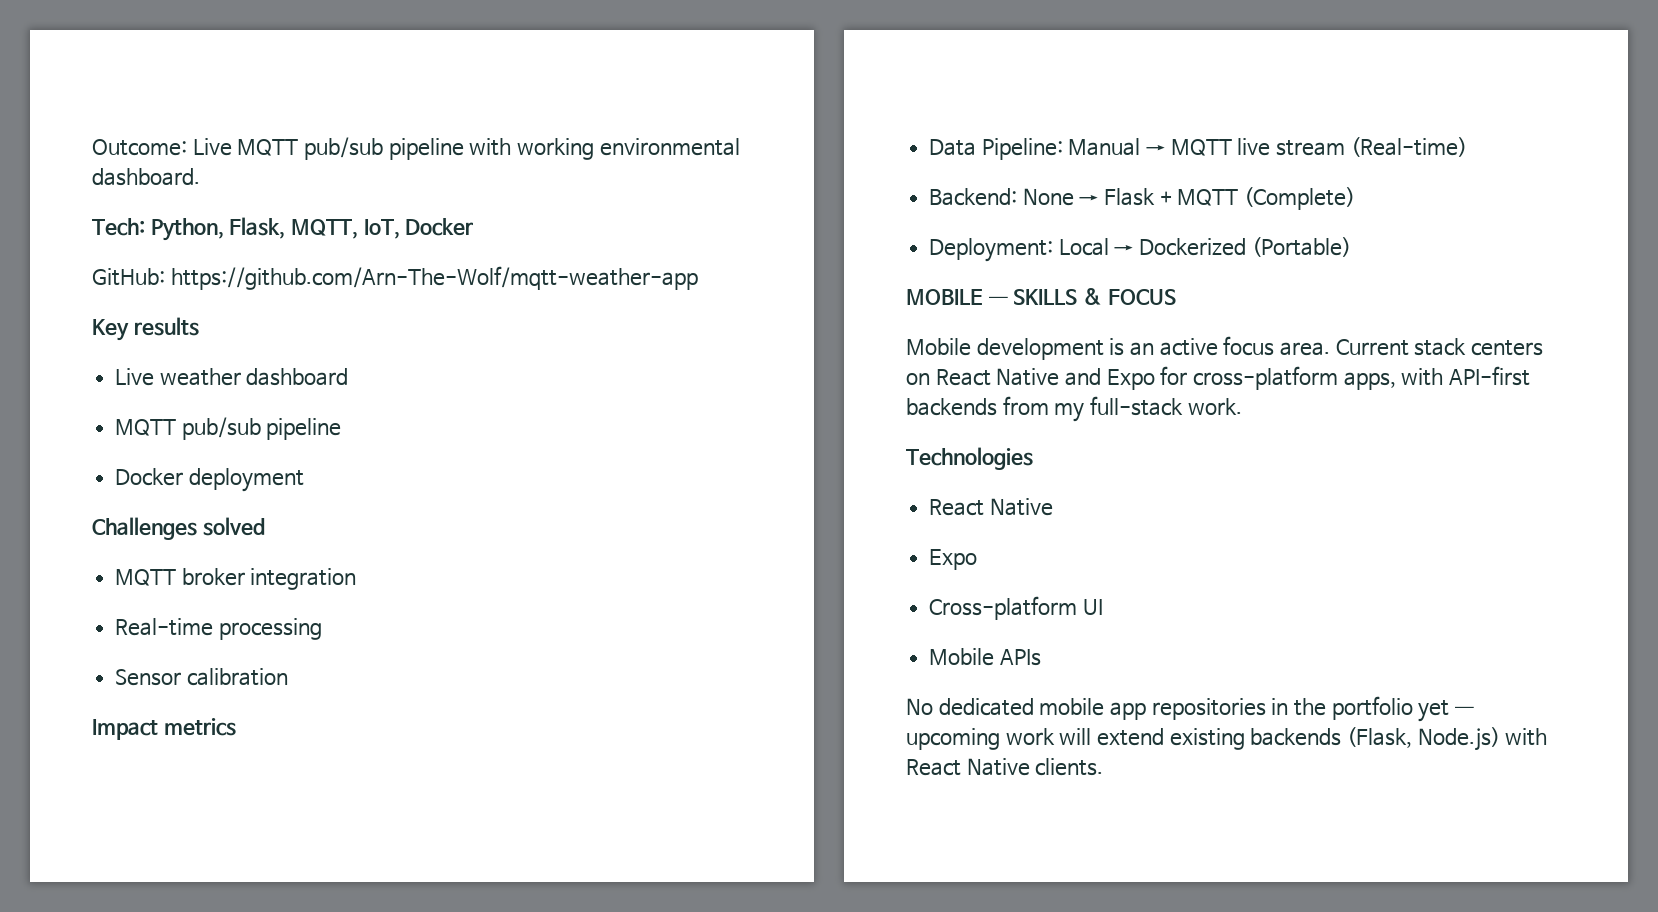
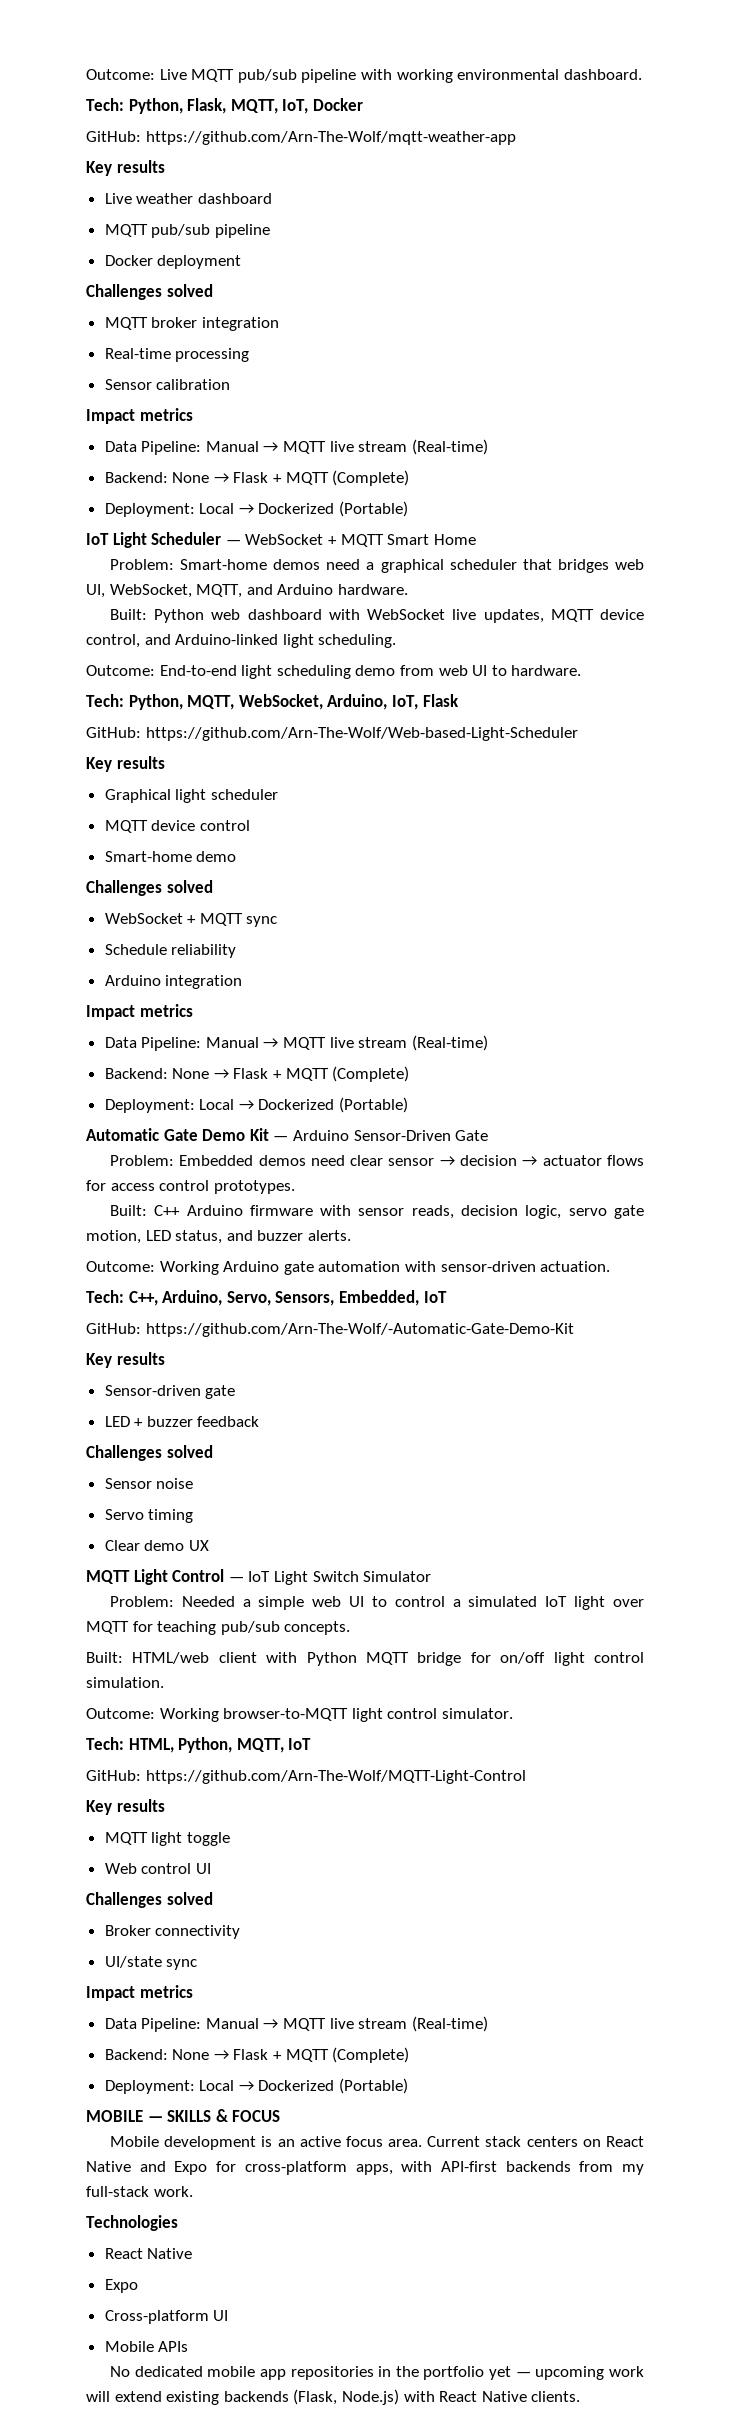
+ IoT Light Scheduler — WebSocket + MQTT Smart Home
+ Problem: Smart-home demos need a graphical scheduler that bridges web UI, WebSocket, MQTT, and Arduino hardware.
+ Built: Python web dashboard with WebSocket live updates, MQTT device control, and Arduino-linked light scheduling.
+ Outcome: End-to-end light scheduling demo from web UI to hardware.
+ Tech: Python, MQTT, WebSocket, Arduino, IoT, Flask
+ GitHub: https://github.com/Arn-The-Wolf/Web-based-Light-Scheduler
+ Key results
+ Graphical light scheduler
+ MQTT device control
+ Smart-home demo
+ Challenges solved
+ WebSocket + MQTT sync
+ Schedule reliability
+ Arduino integration
+ Impact metrics
+ Data Pipeline: Manual → MQTT live stream (Real-time)
+ Backend: None → Flask + MQTT (Complete)
+ Deployment: Local → Dockerized (Portable)
+ Automatic Gate Demo Kit — Arduino Sensor-Driven Gate
+ Problem: Embedded demos need clear sensor → decision → actuator flows for access control prototypes.
+ Built: C++ Arduino firmware with sensor reads, decision logic, servo gate motion, LED status, and buzzer alerts.
+ Outcome: Working Arduino gate automation with sensor-driven actuation.
+ Tech: C++, Arduino, Servo, Sensors, Embedded, IoT
+ GitHub: https://github.com/Arn-The-Wolf/-Automatic-Gate-Demo-Kit
+ Key results
+ Sensor-driven gate
+ LED + buzzer feedback
+ Challenges solved
+ Sensor noise
+ Servo timing
+ Clear demo UX
+ MQTT Light Control — IoT Light Switch Simulator
+ Problem: Needed a simple web UI to control a simulated IoT light over MQTT for teaching pub/sub concepts.
+ Built: HTML/web client with Python MQTT bridge for on/off light control simulation.
+ Outcome: Working browser-to-MQTT light control simulator.
+ Tech: HTML, Python, MQTT, IoT
+ GitHub: https://github.com/Arn-The-Wolf/MQTT-Light-Control
+ Key results
+ MQTT light toggle
+ Web control UI
+ Challenges solved
+ Broker connectivity
+ UI/state sync
+ Impact metrics
+ Data Pipeline: Manual → MQTT live stream (Real-time)
+ Backend: None → Flask + MQTT (Complete)
+ Deployment: Local → Dockerized (Portable)

